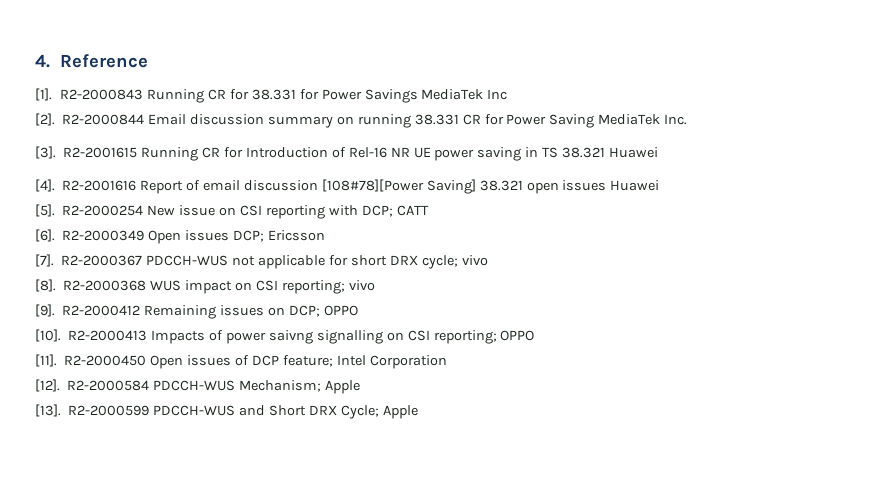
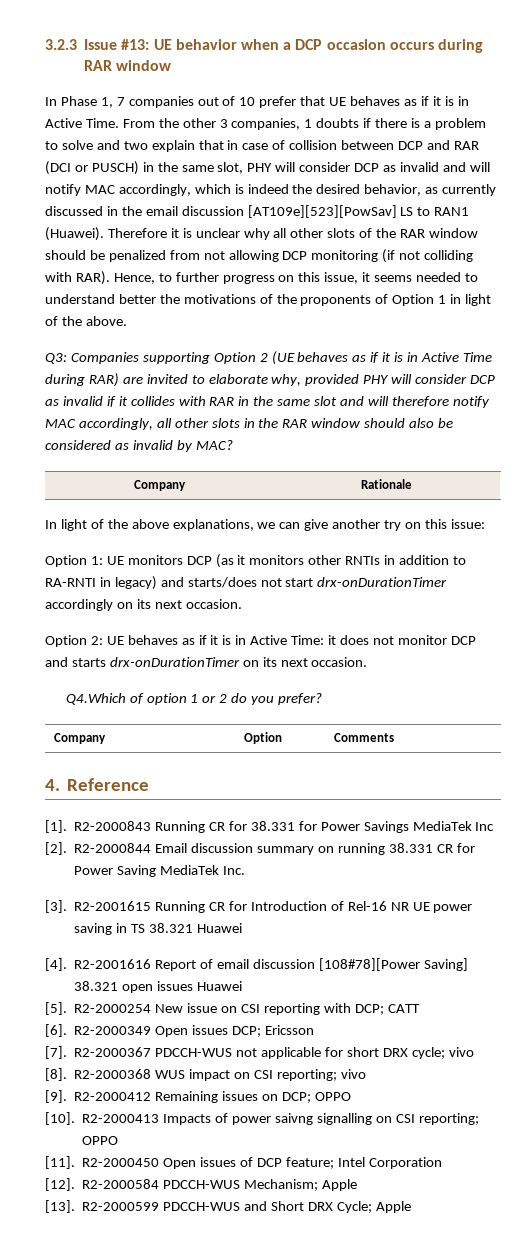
+ 3.2.3 Issue #13: UE behavior when a DCP occasion occurs during RAR window
+ In Phase 1, 7 companies out of 10 prefer that UE behaves as if it is in Active Time. From the other 3 companies, 1 doubts if there is a problem to solve and two explain that in case of collision between DCP and RAR (DCI or PUSCH) in the same slot, PHY will consider DCP as invalid and will notify MAC accordingly, which is indeed the desired behavior, as currently discussed in the email discussion [AT109e][523][PowSav] LS to RAN1 (Huawei). Therefore it is unclear why all other slots of the RAR window should be penalized from not allowing DCP monitoring (if not colliding with RAR). Hence, to further progress on this issue, it seems needed to understand better the motivations of the proponents of Option 1 in light of the above.
+ Q3: Companies supporting Option 2 (UE behaves as if it is in Active Time during RAR) are invited to elaborate why, provided PHY will consider DCP as invalid if it collides with RAR in the same slot and will therefore notify MAC accordingly, all other slots in the RAR window should also be considered as invalid by MAC?
+ Company | Rationale
+ In light of the above explanations, we can give another try on this issue:
+ Option 1: UE monitors DCP (as it monitors other RNTIs in addition to RA-RNTI in legacy) and starts/does not start drx-onDurationTimer accordingly on its next occasion.
+ Option 2: UE behaves as if it is in Active Time: it does not monitor DCP and starts drx-onDurationTimer on its next occasion.
+ Q4.Which of option 1 or 2 do you prefer?
+ Company | Option | Comments

